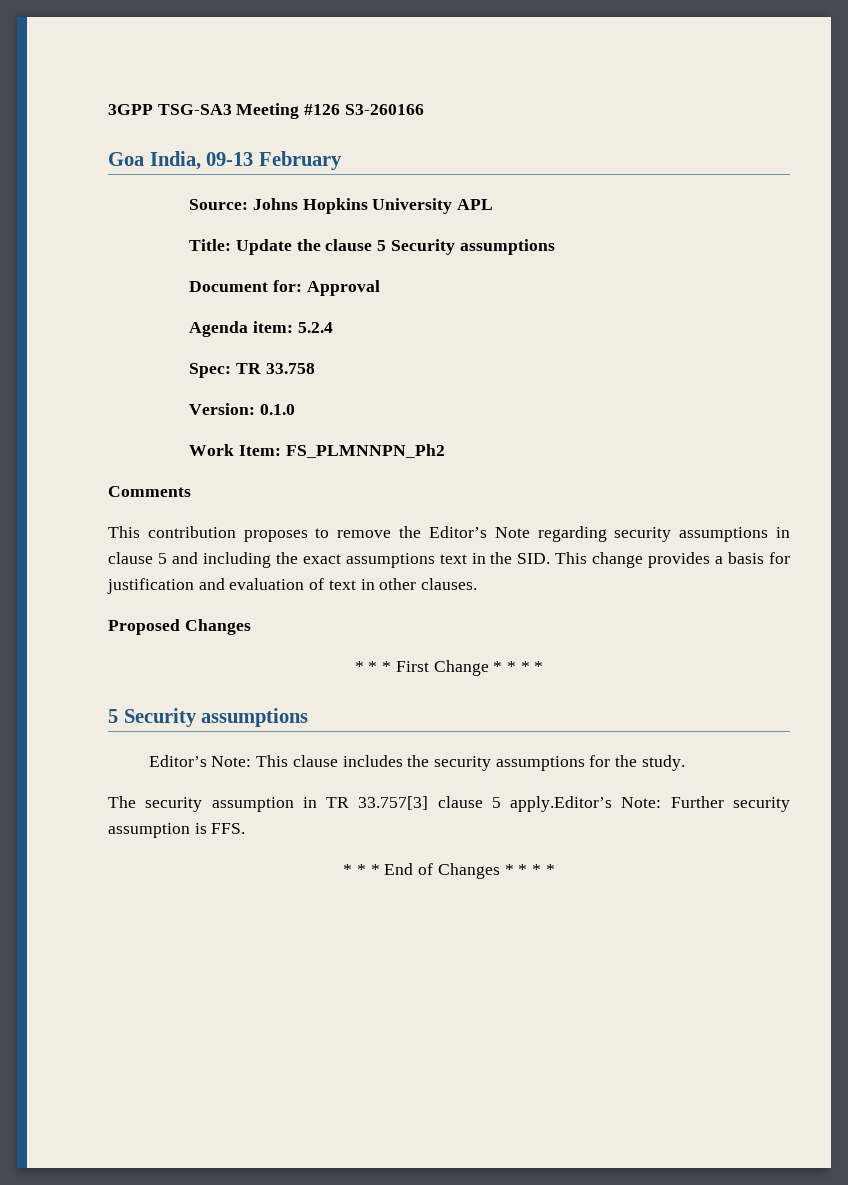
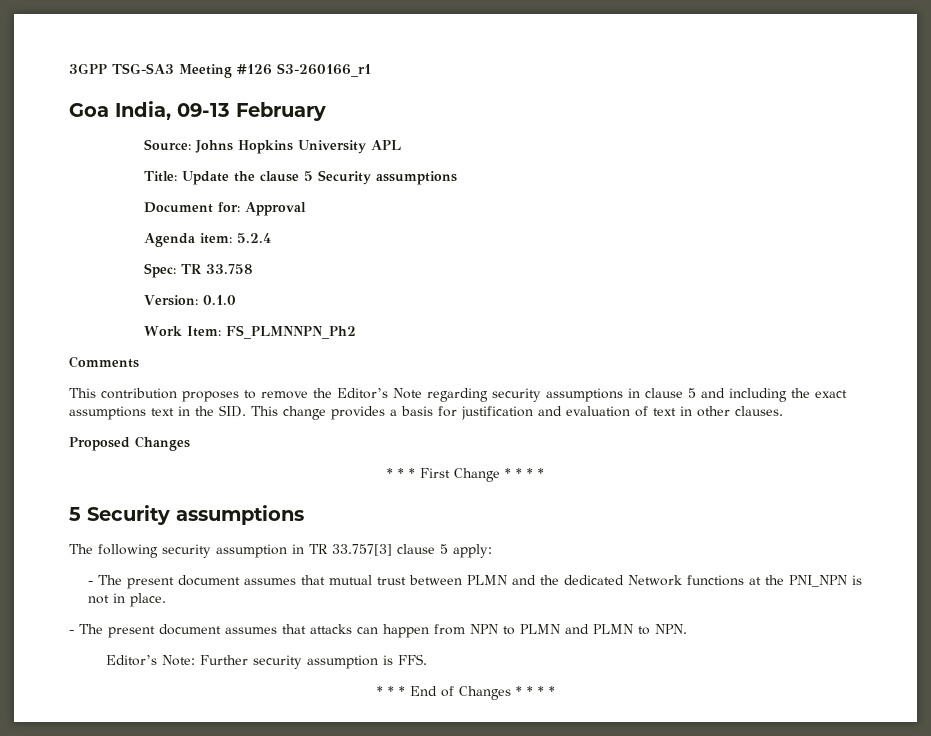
- 3GPP TSG-SA3 Meeting #126 S3-260166
+ 3GPP TSG-SA3 Meeting #126 S3-260166_r1
- Editor’s Note: This clause includes the security assumptions for the study.
- The security assumption in TR 33.757[3] clause 5 apply.Editor’s Note: Further security assumption is FFS.
+ The following security assumption in TR 33.757[3] clause 5 apply:
+ - The present document assumes that mutual trust between PLMN and the dedicated Network functions at the PNI_NPN is not in place.
+ - The present document assumes that attacks can happen from NPN to PLMN and PLMN to NPN.
+ Editor’s Note: Further security assumption is FFS.

